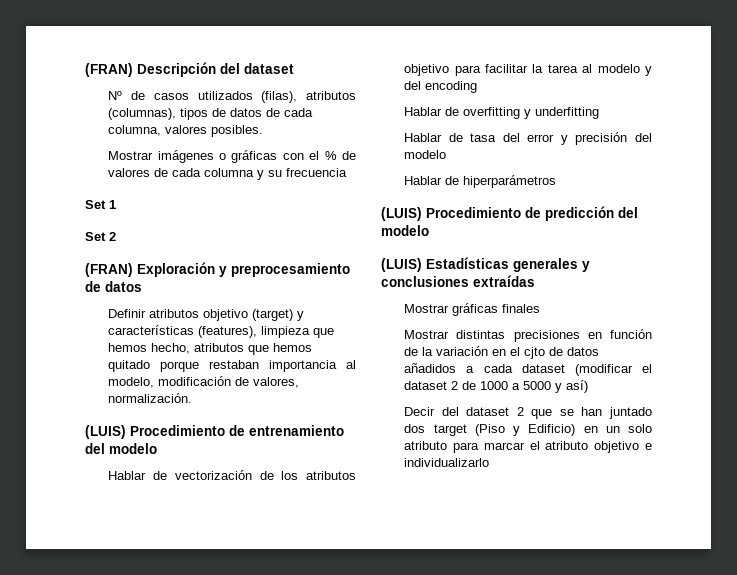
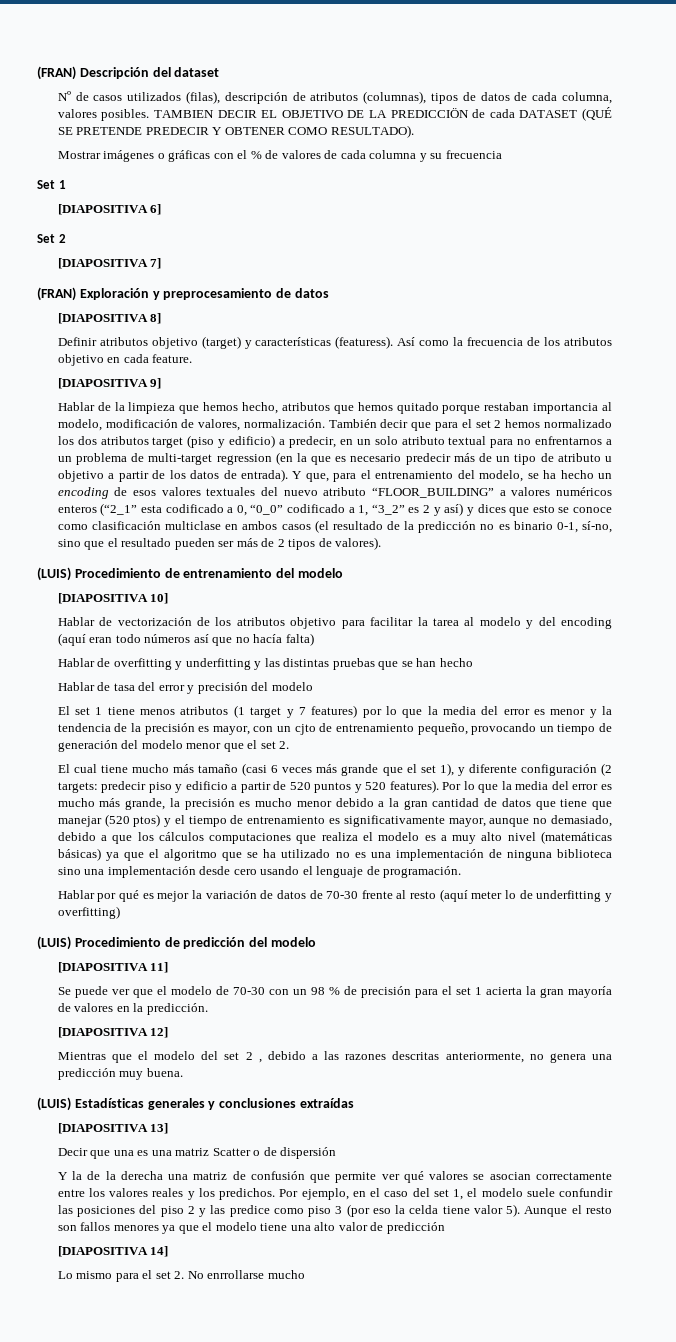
- Nº de casos utilizados (filas), atributos (columnas), tipos de datos de cada columna, valores posibles.
+ Nº de casos utilizados (filas), descripción de atributos (columnas), tipos de datos de cada columna, valores posibles. TAMBIEN DECIR EL OBJETIVO DE LA PREDICCIÖN de cada DATASET (QUÉ SE PRETENDE PREDECIR Y OBTENER COMO RESULTADO).
+ [DIAPOSITIVA 6]
+ [DIAPOSITIVA 7]
+ [DIAPOSITIVA 8]
- Definir atributos objetivo (target) y características (features), limpieza que hemos hecho, atributos que hemos quitado porque restaban importancia al modelo, modificación de valores, normalización.
+ Definir atributos objetivo (target) y características (featuress). Así como la frecuencia de los atributos objetivo en cada feature.
+ [DIAPOSITIVA 9]
+ Hablar de la limpieza que hemos hecho, atributos que hemos quitado porque restaban importancia al modelo, modificación de valores, normalización. También decir que para el set 2 hemos normalizado los dos atributos target (piso y edificio) a predecir, en un solo atributo textual para no enfrentarnos a un problema de multi-target regression (en la que es necesario predecir más de un tipo de atributo u objetivo a partir de los datos de entrada). Y que, para el entrenamiento del modelo, se ha hecho un encoding de esos valores textuales del nuevo atributo “FLOOR_BUILDING” a valores numéricos enteros (“2_1” esta codificado a 0, “0_0” codificado a 1, “3_2” es 2 y así) y dices que esto se conoce como clasificación multiclase en ambos casos (el resultado de la predicción no es binario 0-1, sí-no, sino que el resultado pueden ser más de 2 tipos de valores).
+ [DIAPOSITIVA 10]
- Hablar de vectorización de los atributos objetivo para facilitar la tarea al modelo y del encoding
+ Hablar de vectorización de los atributos objetivo para facilitar la tarea al modelo y del encoding (aquí eran todo números así que no hacía falta)
- Hablar de overfitting y underfitting
+ Hablar de overfitting y underfitting y las distintas pruebas que se han hecho
- Hablar de hiperparámetros
+ El set 1 tiene menos atributos (1 target y 7 features) por lo que la media del error es menor y la tendencia de la precisión es mayor, con un cjto de entrenamiento pequeño, provocando un tiempo de generación del modelo menor que el set 2.
+ El cual tiene mucho más tamaño (casi 6 veces más grande que el set 1), y diferente configuración (2 targets: predecir piso y edificio a partir de 520 puntos y 520 features). Por lo que la media del error es mucho más grande, la precisión es mucho menor debido a la gran cantidad de datos que tiene que manejar (520 ptos) y el tiempo de entrenamiento es significativamente mayor, aunque no demasiado, debido a que los cálculos computaciones que realiza el modelo es a muy alto nivel (matemáticas básicas) ya que el algoritmo que se ha utilizado no es una implementación de ninguna biblioteca sino una implementación desde cero usando el lenguaje de programación.
+ Hablar por qué es mejor la variación de datos de 70-30 frente al resto (aquí meter lo de underfitting y overfitting)
+ [DIAPOSITIVA 11]
+ Se puede ver que el modelo de 70-30 con un 98 % de precisión para el set 1 acierta la gran mayoría de valores en la predicción.
+ [DIAPOSITIVA 12]
+ Mientras que el modelo del set 2 , debido a las razones descritas anteriormente, no genera una predicción muy buena.
- Mostrar gráficas finales
- Mostrar distintas precisiones en función de la variación en el cjto de datos añadidos a cada dataset (modificar el dataset 2 de 1000 a 5000 y así)
- Decir del dataset 2 que se han juntado dos target (Piso y Edificio) en un solo atributo para marcar el atributo objetivo e individualizarlo
+ [DIAPOSITIVA 13]
+ Decir que una es una matriz Scatter o de dispersión
+ Y la de la derecha una matriz de confusión que permite ver qué valores se asocian correctamente entre los valores reales y los predichos. Por ejemplo, en el caso del set 1, el modelo suele confundir las posiciones del piso 2 y las predice como piso 3 (por eso la celda tiene valor 5). Aunque el resto son fallos menores ya que el modelo tiene una alto valor de predicción
+ [DIAPOSITIVA 14]
+ Lo mismo para el set 2. No enrrollarse mucho

